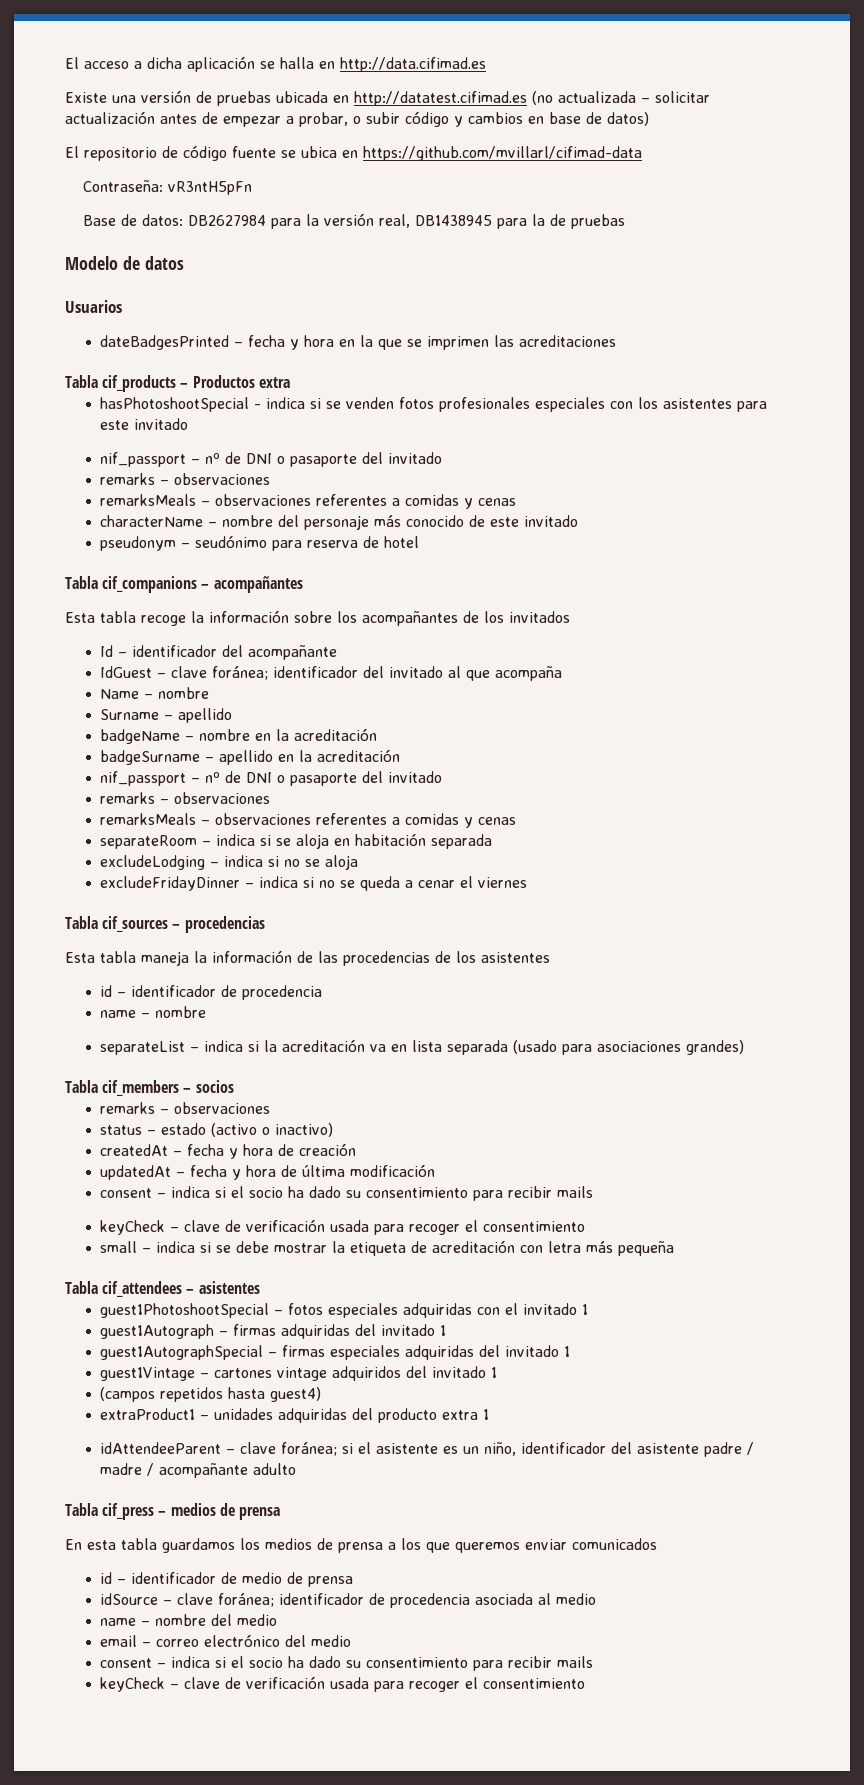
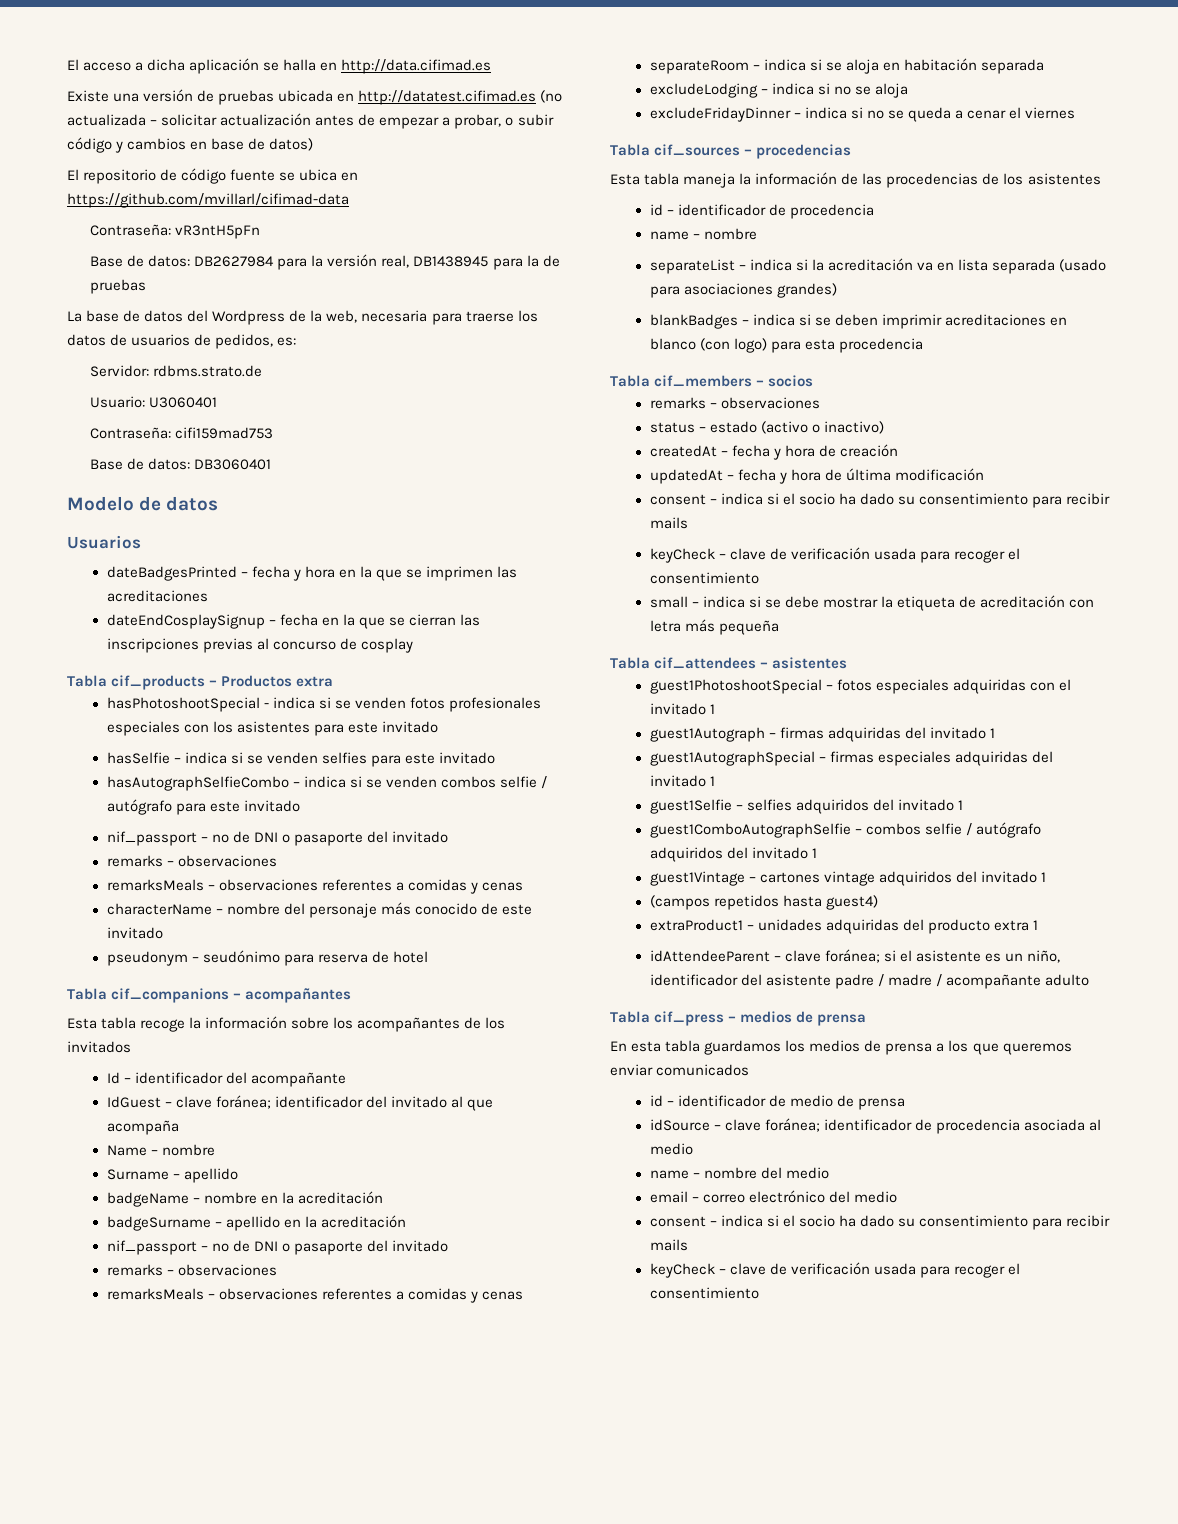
+ La base de datos del Wordpress de la web, necesaria para traerse los datos de usuarios de pedidos, es:
+ Servidor: rdbms.strato.de
+ Usuario: U3060401
+ Contraseña: cifi159mad753
+ Base de datos: DB3060401
+ dateEndCosplaySignup – fecha en la que se cierran las inscripciones previas al concurso de cosplay
+ hasSelfie – indica si se venden selfies para este invitado
+ hasAutographSelfieCombo – indica si se venden combos selfie / autógrafo para este invitado
+ blankBadges – indica si se deben imprimir acreditaciones en blanco (con logo) para esta procedencia
+ guest1Selfie – selfies adquiridos del invitado 1
+ guest1ComboAutographSelfie – combos selfie / autógrafo adquiridos del invitado 1

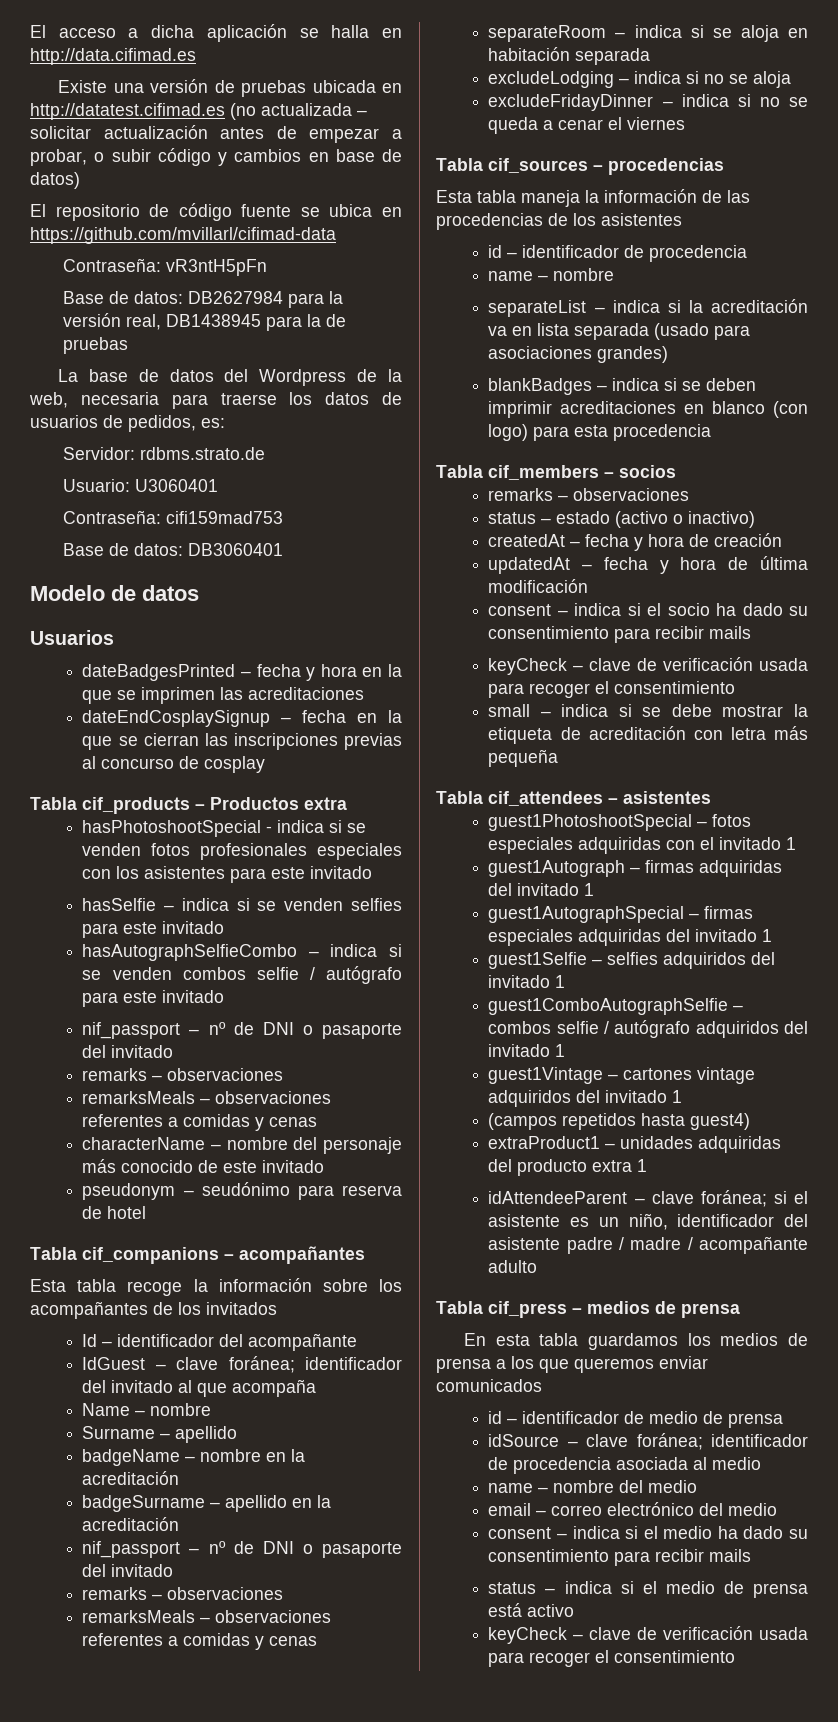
  email – correo electrónico del medio
- consent – indica si el socio ha dado su consentimiento para recibir mails
+ consent – indica si el medio ha dado su consentimiento para recibir mails
+ status – indica si el medio de prensa está activo

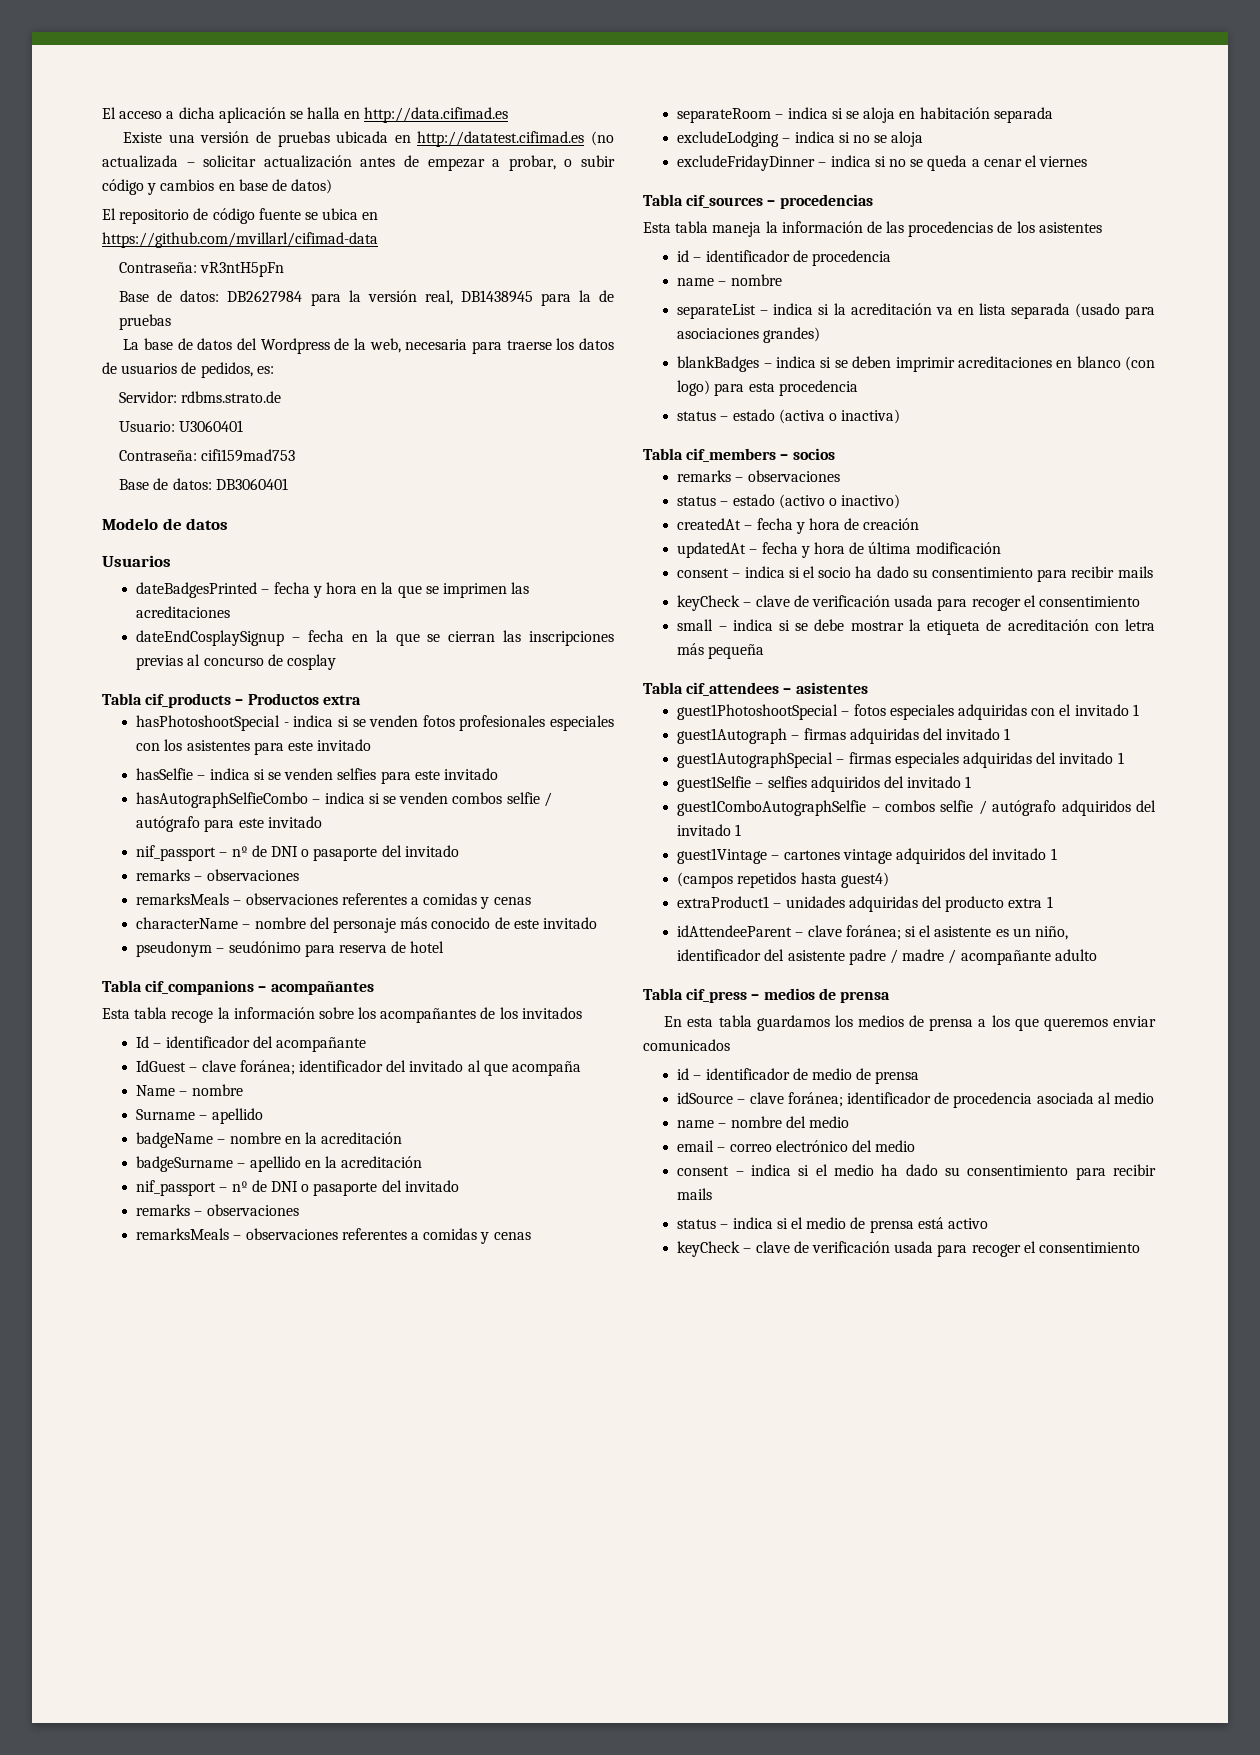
+ status – estado (activa o inactiva)

